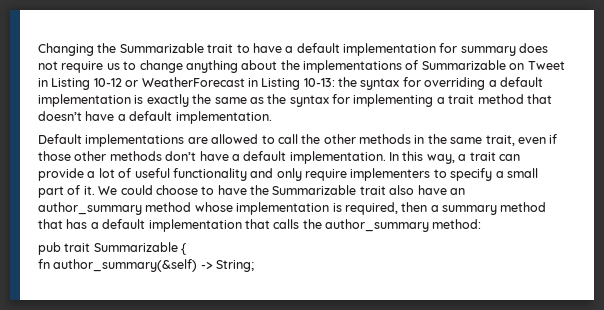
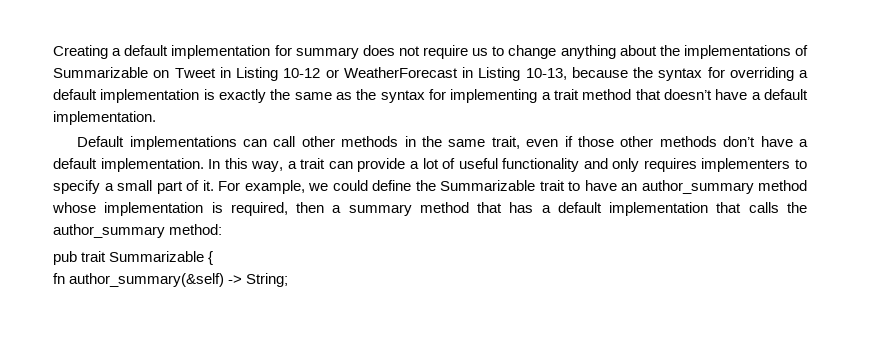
- Changing the Summarizable trait to have a default implementation for summary does not require us to change anything about the implementations of Summarizable on Tweet in Listing 10-12 or WeatherForecast in Listing 10-13: the syntax for overriding a default implementation is exactly the same as the syntax for implementing a trait method that doesn’t have a default implementation.
+ Creating a default implementation for summary does not require us to change anything about the implementations of Summarizable on Tweet in Listing 10-12 or WeatherForecast in Listing 10-13, because the syntax for overriding a default implementation is exactly the same as the syntax for implementing a trait method that doesn’t have a default implementation.
- Default implementations are allowed to call the other methods in the same trait, even if those other methods don’t have a default implementation.
+ Default implementations can call other methods in the same trait, even if those other methods don’t have a default implementation.
- In this way, a trait can provide a lot of useful functionality and only require implementers to specify a small part of it.
+ In this way, a trait can provide a lot of useful functionality and only requires implementers to specify a small part of it.
- We could choose to have the Summarizable trait also have an author_summary method whose implementation is required, then a summary method that has a default implementation that calls the author_summary method:
+ For example, we could define the Summarizable trait to have an author_summary method whose implementation is required, then a summary method that has a default implementation that calls the author_summary method:

